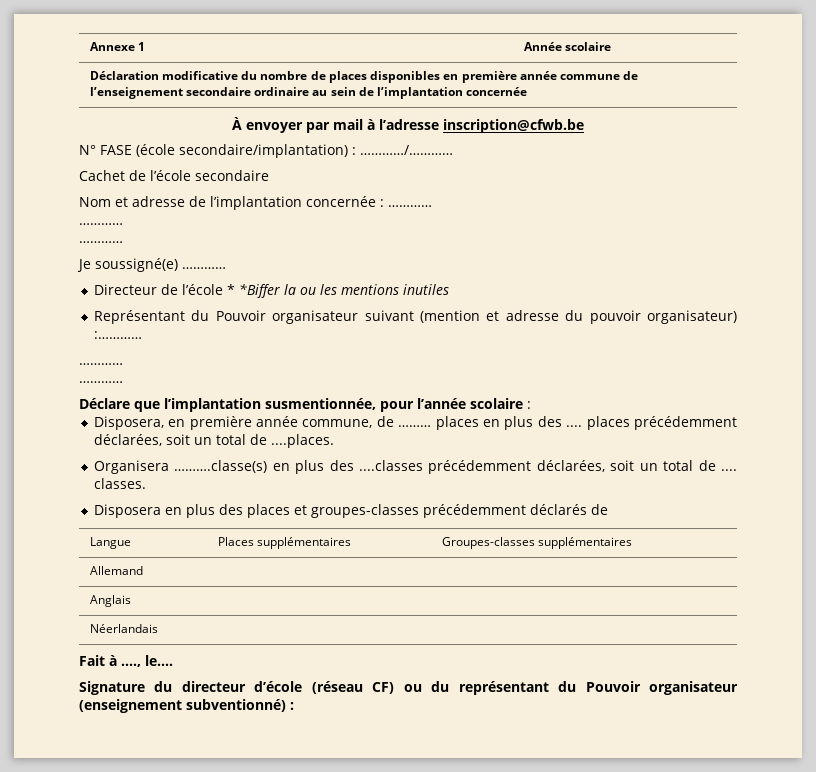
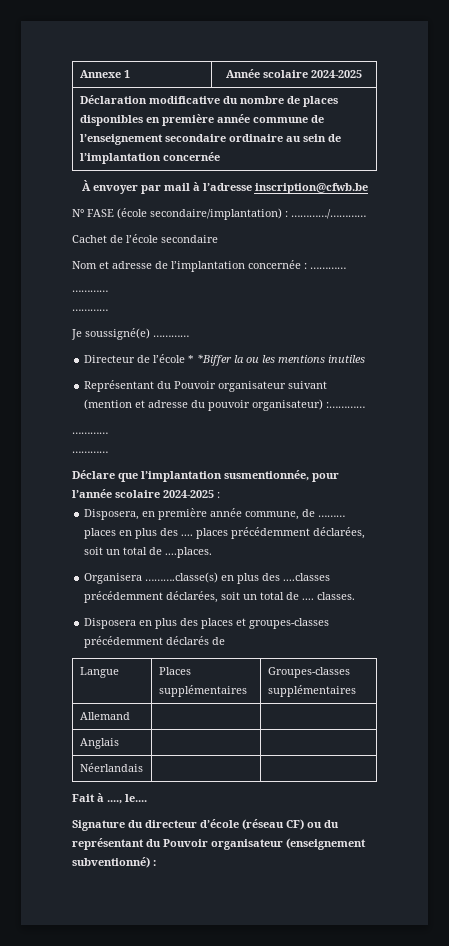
- Annexe 1 | Année scolaire
+ Annexe 1 | Année scolaire 2024-2025
- Déclare que l’implantation susmentionnée, pour l’année scolaire :
+ Déclare que l’implantation susmentionnée, pour l’année scolaire 2024-2025 :

